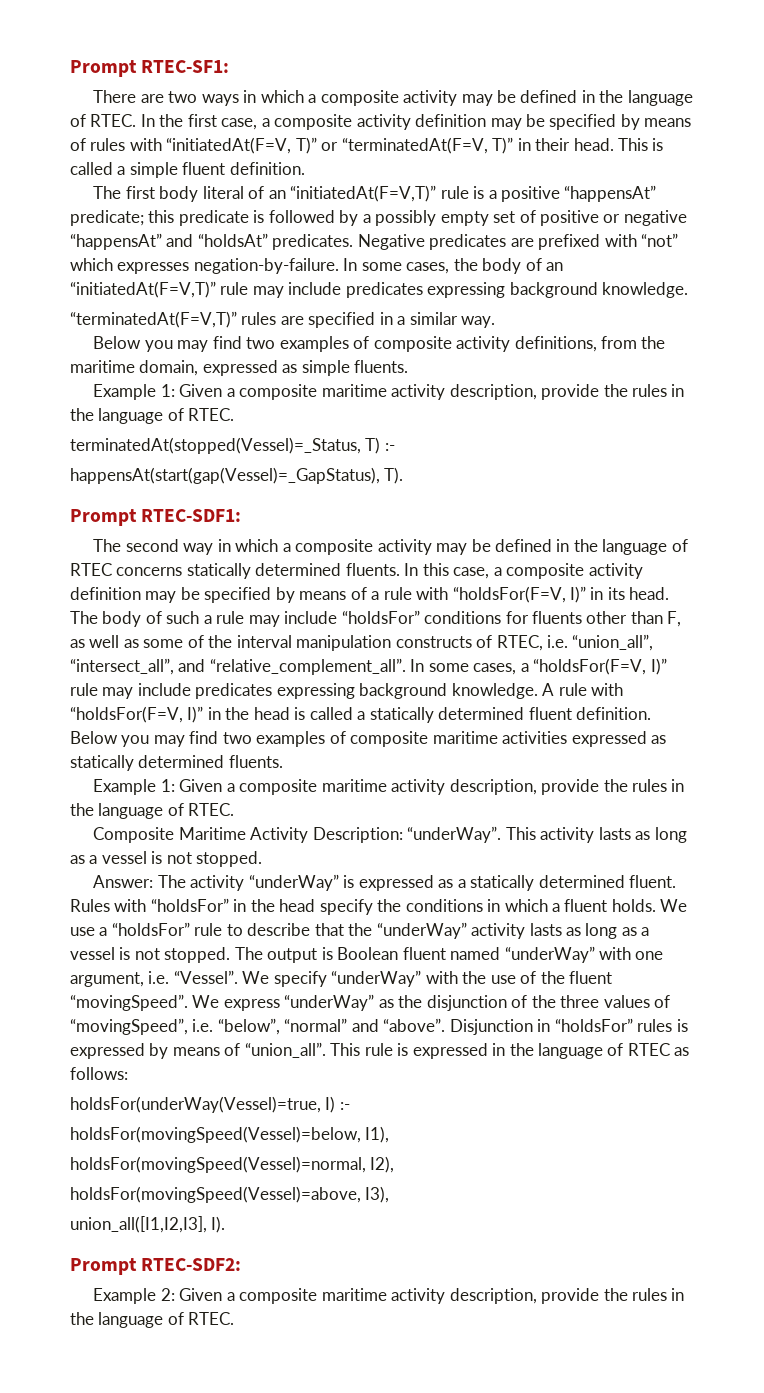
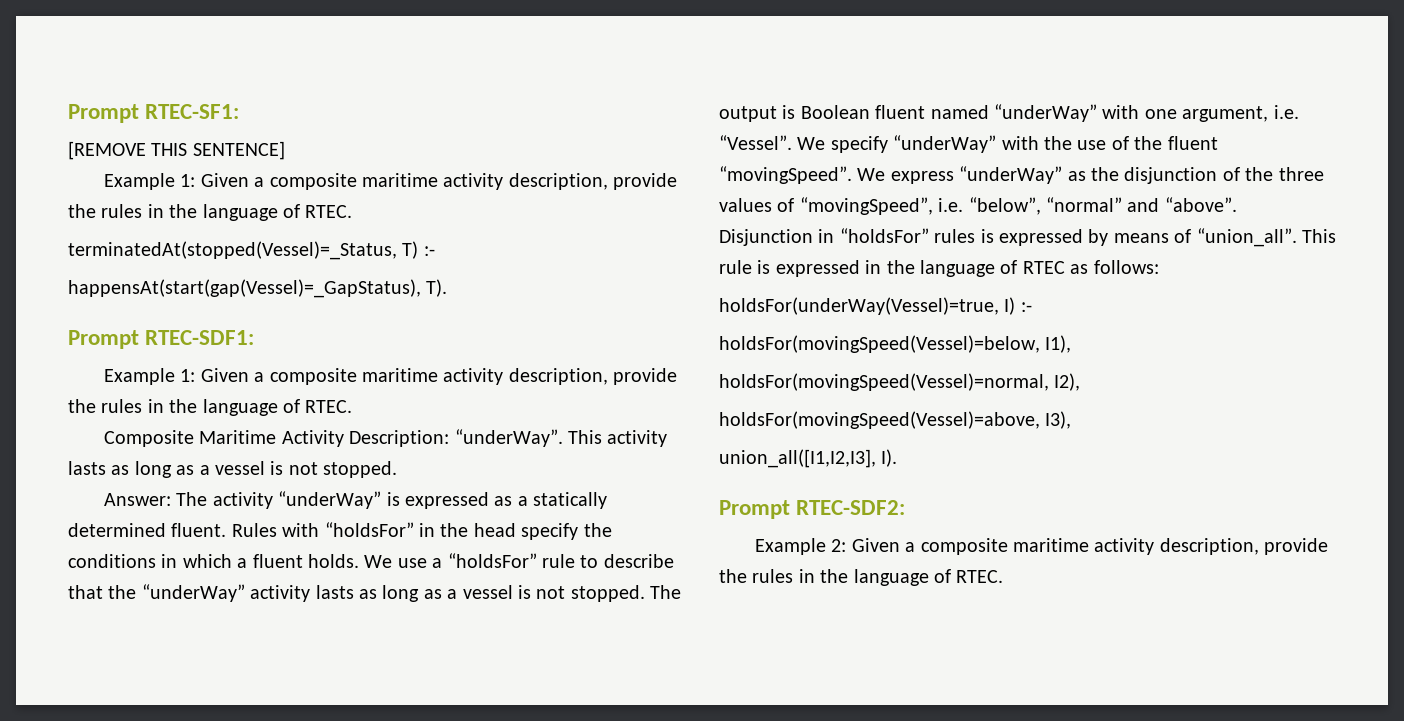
- There are two ways in which a composite activity may be defined in the language of RTEC. In the first case, a composite activity definition may be specified by means of rules with “initiatedAt(F=V, T)” or “terminatedAt(F=V, T)” in their head. This is called a simple fluent definition.
- The first body literal of an “initiatedAt(F=V,T)” rule is a positive “happensAt” predicate; this predicate is followed by a possibly empty set of positive or negative “happensAt” and “holdsAt” predicates. Negative predicates are prefixed with “not” which expresses negation-by-failure. In some cases, the body of an “initiatedAt(F=V,T)” rule may include predicates expressing background knowledge.
- “terminatedAt(F=V,T)” rules are specified in a similar way.
- Below you may find two examples of composite activity definitions, from the maritime domain, expressed as simple fluents.
+ [REMOVE THIS SENTENCE]
- The second way in which a composite activity may be defined in the language of RTEC concerns statically determined fluents. In this case, a composite activity definition may be specified by means of a rule with “holdsFor(F=V, I)” in its head. The body of such a rule may include “holdsFor” conditions for fluents other than F, as well as some of the interval manipulation constructs of RTEC, i.e. “union_all”, “intersect_all”, and “relative_complement_all”. In some cases, a “holdsFor(F=V, I)” rule may include predicates expressing background knowledge. A rule with “holdsFor(F=V, I)” in the head is called a statically determined fluent definition. Below you may find two examples of composite maritime activities expressed as statically determined fluents.

